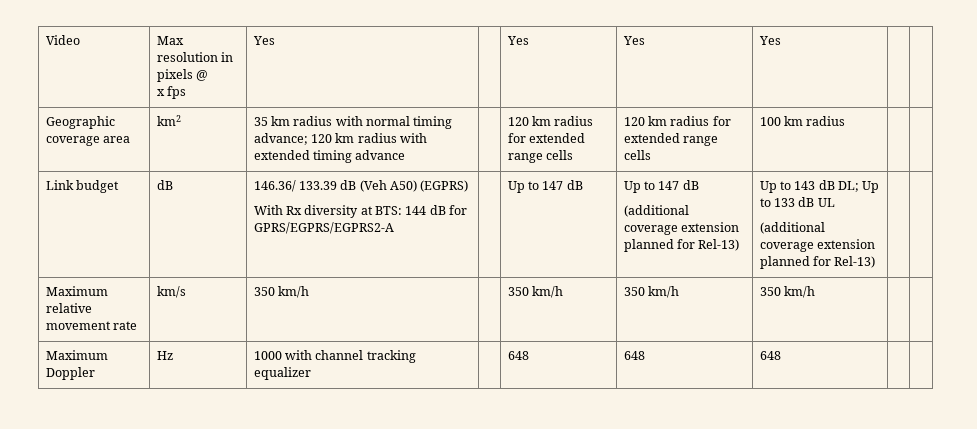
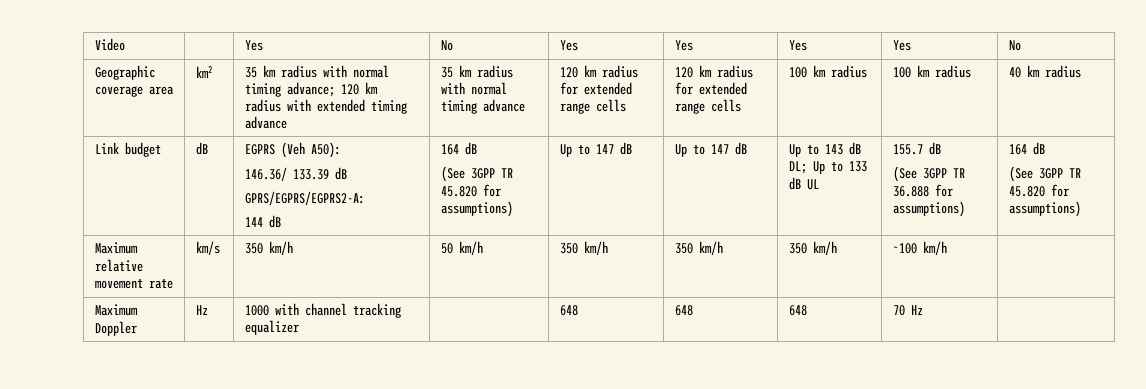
- Video | Max resolution in pixels @
- x fps | Yes | | Yes | Yes | Yes | |
+ Video | | Yes | No | Yes | Yes | Yes | Yes | No
+ 35 km radius with normal timing advance
+ 100 km radius | 40 km radius
+ EGPRS (Veh A50):
- 146.36/ 133.39 dB (Veh A50) (EGPRS)
- With Rx diversity at BTS: 144 dB for GPRS/EGPRS/EGPRS2-A
+ 146.36/ 133.39 dB
+ GPRS/EGPRS/EGPRS2-A:
+ 144 dB | 164 dB
+ (See 3GPP TR 45.820 for assumptions)
  Up to 147 dB | Up to 147 dB
- (additional coverage extension planned for Rel-13)
- Up to 143 dB DL; Up to 133 dB UL
- (additional coverage extension planned for Rel-13)
+ Up to 143 dB DL; Up to 133 dB UL | 155.7 dB
+ (See 3GPP TR 36.888 for assumptions) | 164 dB
+ (See 3GPP TR 45.820 for assumptions)
- Maximum relative movement rate | km/s | 350 km/h | | 350 km/h | 350 km/h | 350 km/h | |
+ Maximum relative movement rate | km/s | 350 km/h | 50 km/h | 350 km/h | 350 km/h | 350 km/h | ~100 km/h |
- Maximum Doppler | Hz | 1000 with channel tracking equalizer | | 648 | 648 | 648 | |
+ Maximum Doppler | Hz | 1000 with channel tracking equalizer | | 648 | 648 | 648 | 70 Hz |

